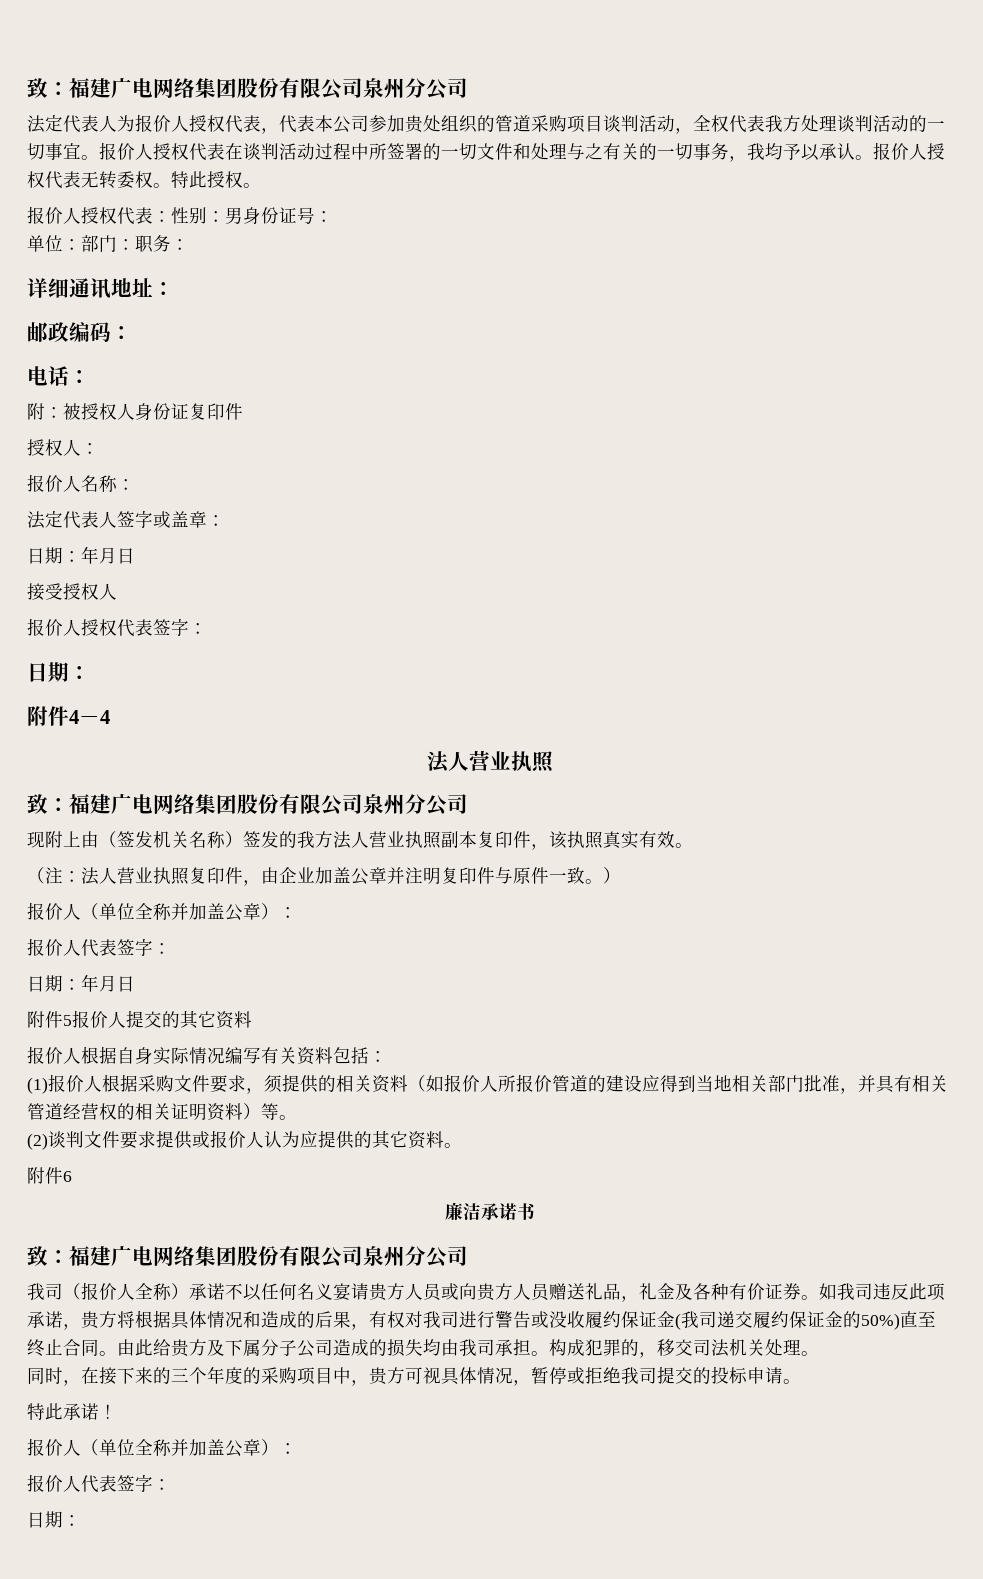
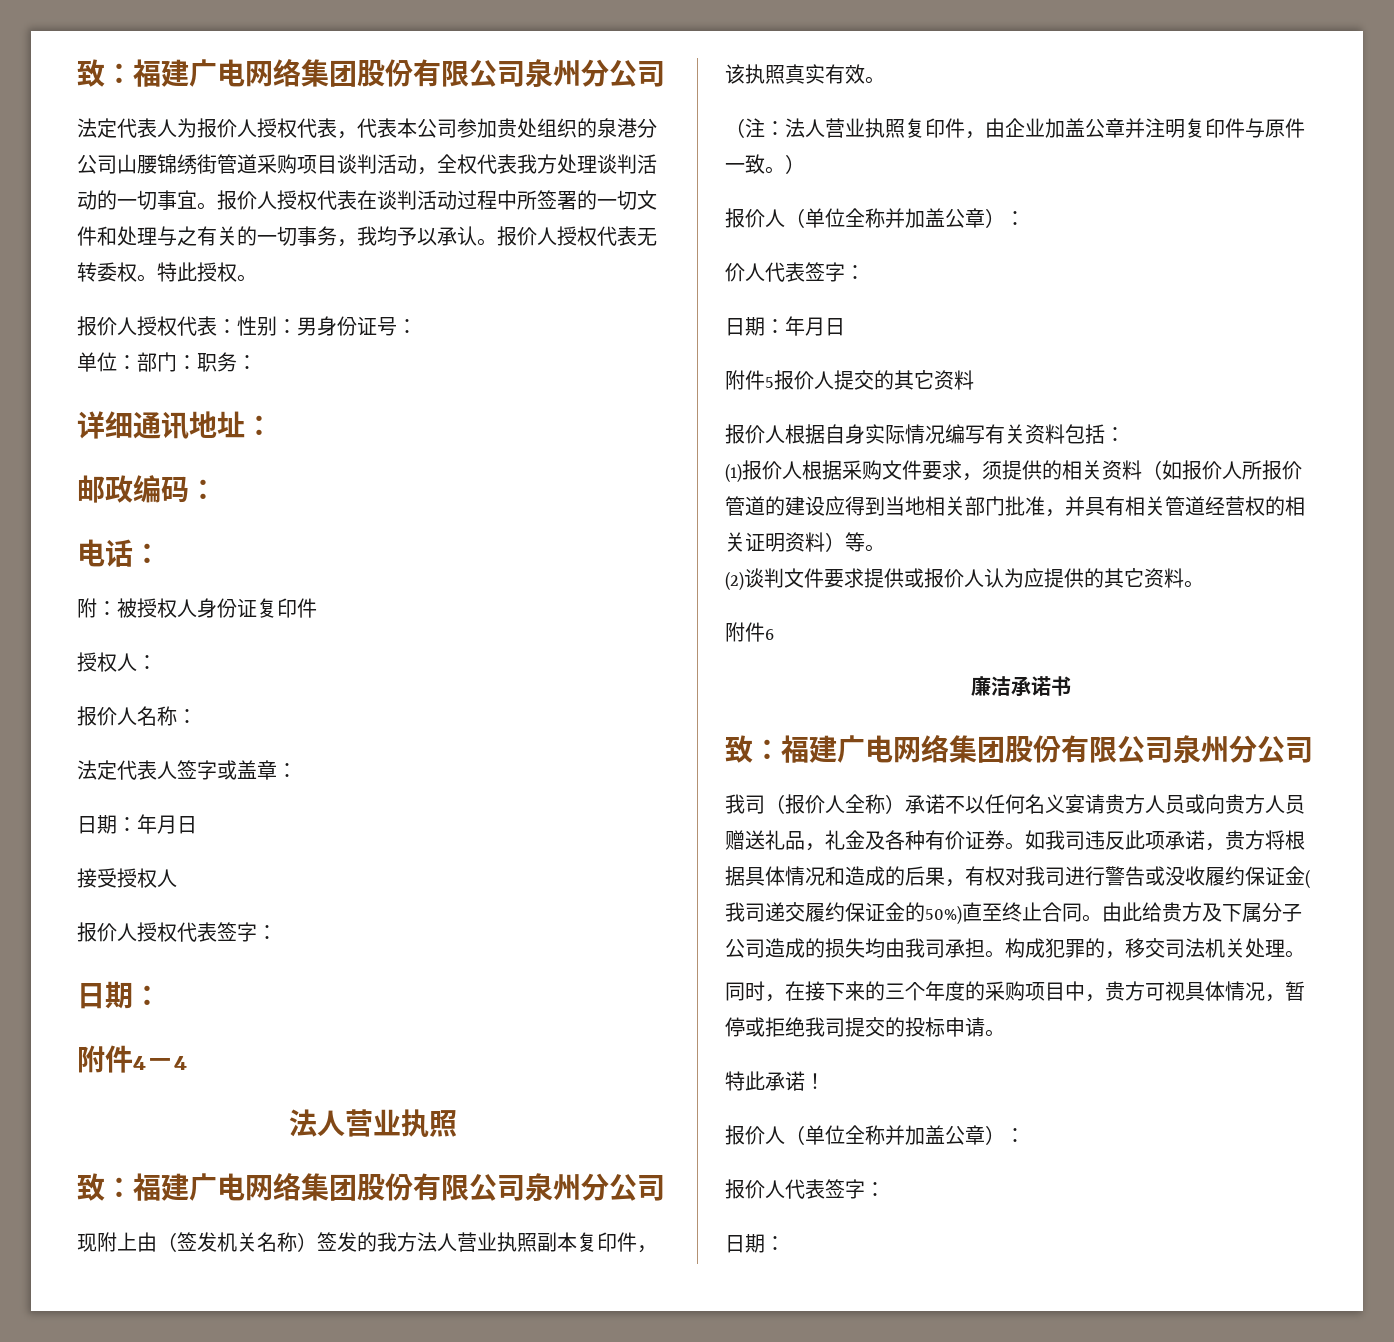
- 法定代表人为报价人授权代表，代表本公司参加贵处组织的管道采购项目谈判活动，全权代表我方处理谈判活动的一切事宜。
+ 法定代表人为报价人授权代表，代表本公司参加贵处组织的泉港分公司山腰锦绣街管道采购项目谈判活动，全权代表我方处理谈判活动的一切事宜。
  （注：法人营业执照复印件，由企业加盖公章并注明复印件与原件一致。）
  报价人（单位全称并加盖公章）：
- 报价人代表签字：
+ 价人代表签字：

